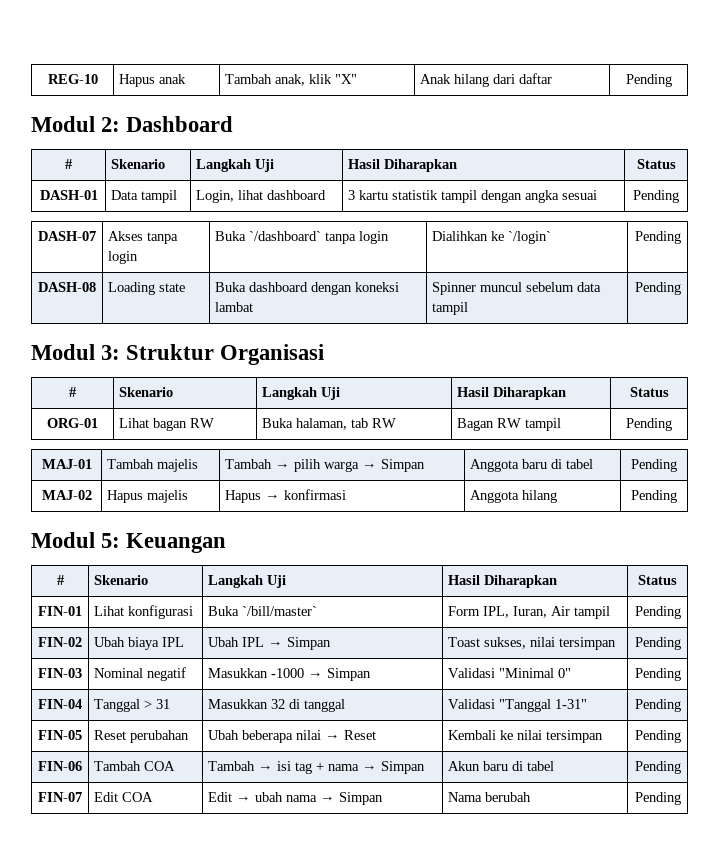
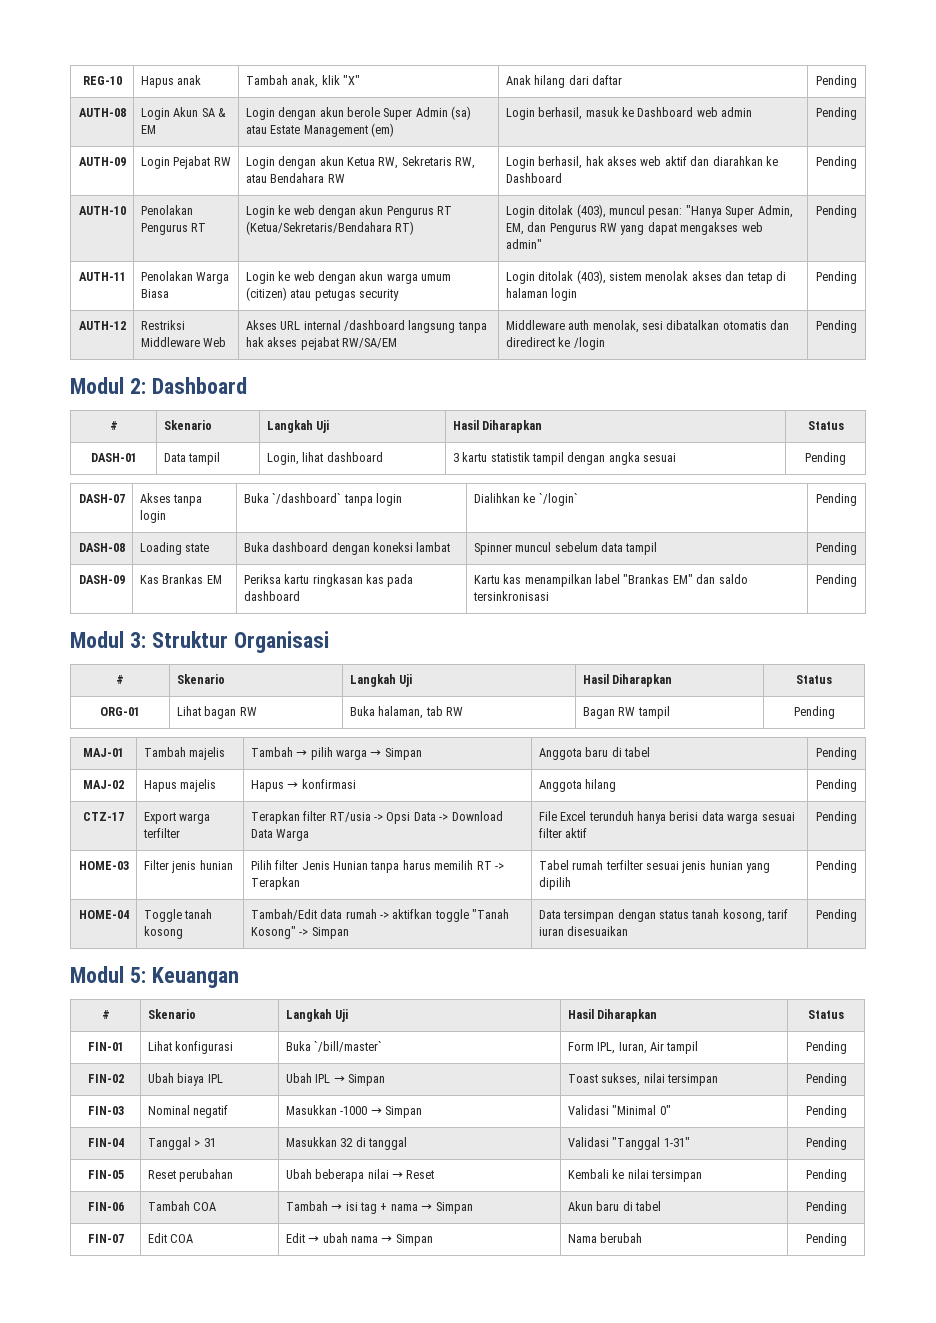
+ AUTH-08 | Login Akun SA & EM | Login dengan akun berole Super Admin (sa) atau Estate Management (em) | Login berhasil, masuk ke Dashboard web admin | Pending
+ AUTH-09 | Login Pejabat RW | Login dengan akun Ketua RW, Sekretaris RW, atau Bendahara RW | Login berhasil, hak akses web aktif dan diarahkan ke Dashboard | Pending
+ AUTH-10 | Penolakan Pengurus RT | Login ke web dengan akun Pengurus RT (Ketua/Sekretaris/Bendahara RT) | Login ditolak (403), muncul pesan: "Hanya Super Admin, EM, dan Pengurus RW yang dapat mengakses web admin" | Pending
+ AUTH-11 | Penolakan Warga Biasa | Login ke web dengan akun warga umum (citizen) atau petugas security | Login ditolak (403), sistem menolak akses dan tetap di halaman login | Pending
+ AUTH-12 | Restriksi Middleware Web | Akses URL internal /dashboard langsung tanpa hak akses pejabat RW/SA/EM | Middleware auth menolak, sesi dibatalkan otomatis dan diredirect ke /login | Pending
+ DASH-09 | Kas Brankas EM | Periksa kartu ringkasan kas pada dashboard | Kartu kas menampilkan label "Brankas EM" dan saldo tersinkronisasi | Pending
+ CTZ-17 | Export warga terfilter | Terapkan filter RT/usia -> Opsi Data -> Download Data Warga | File Excel terunduh hanya berisi data warga sesuai filter aktif | Pending
+ HOME-03 | Filter jenis hunian | Pilih filter Jenis Hunian tanpa harus memilih RT -> Terapkan | Tabel rumah terfilter sesuai jenis hunian yang dipilih | Pending
+ HOME-04 | Toggle tanah kosong | Tambah/Edit data rumah -> aktifkan toggle "Tanah Kosong" -> Simpan | Data tersimpan dengan status tanah kosong, tarif iuran disesuaikan | Pending

